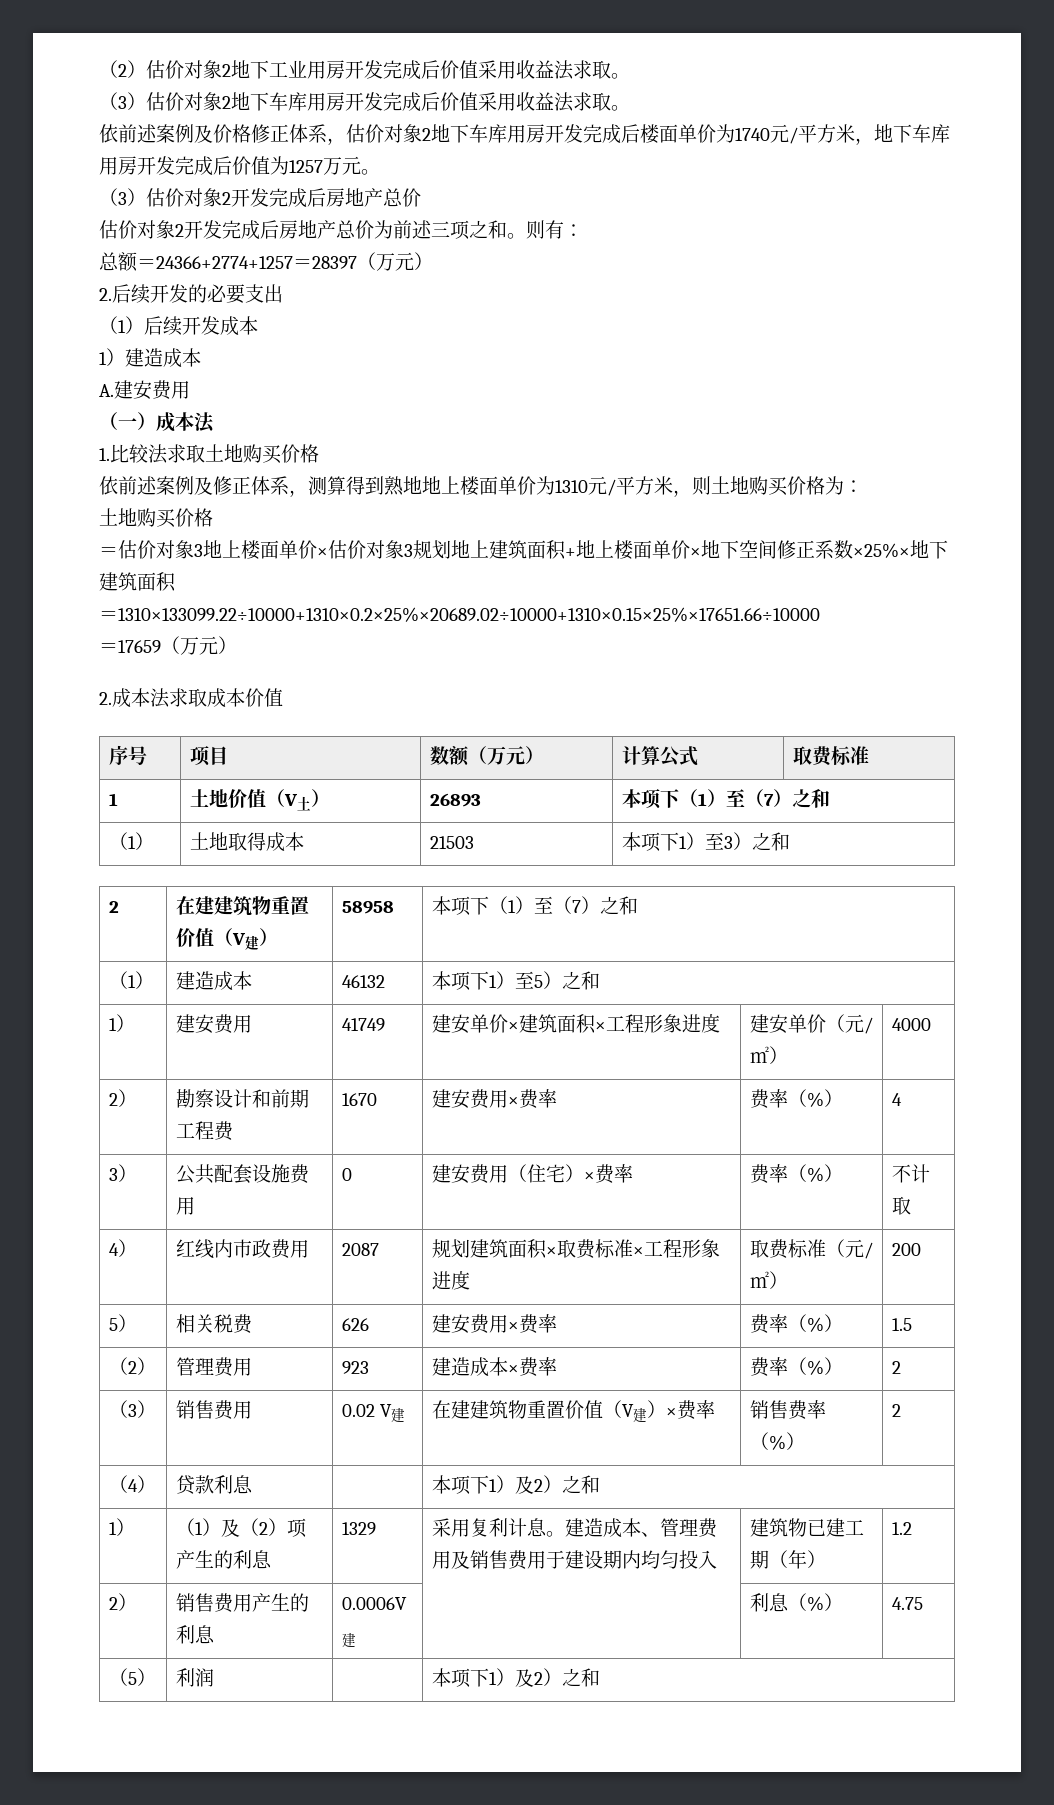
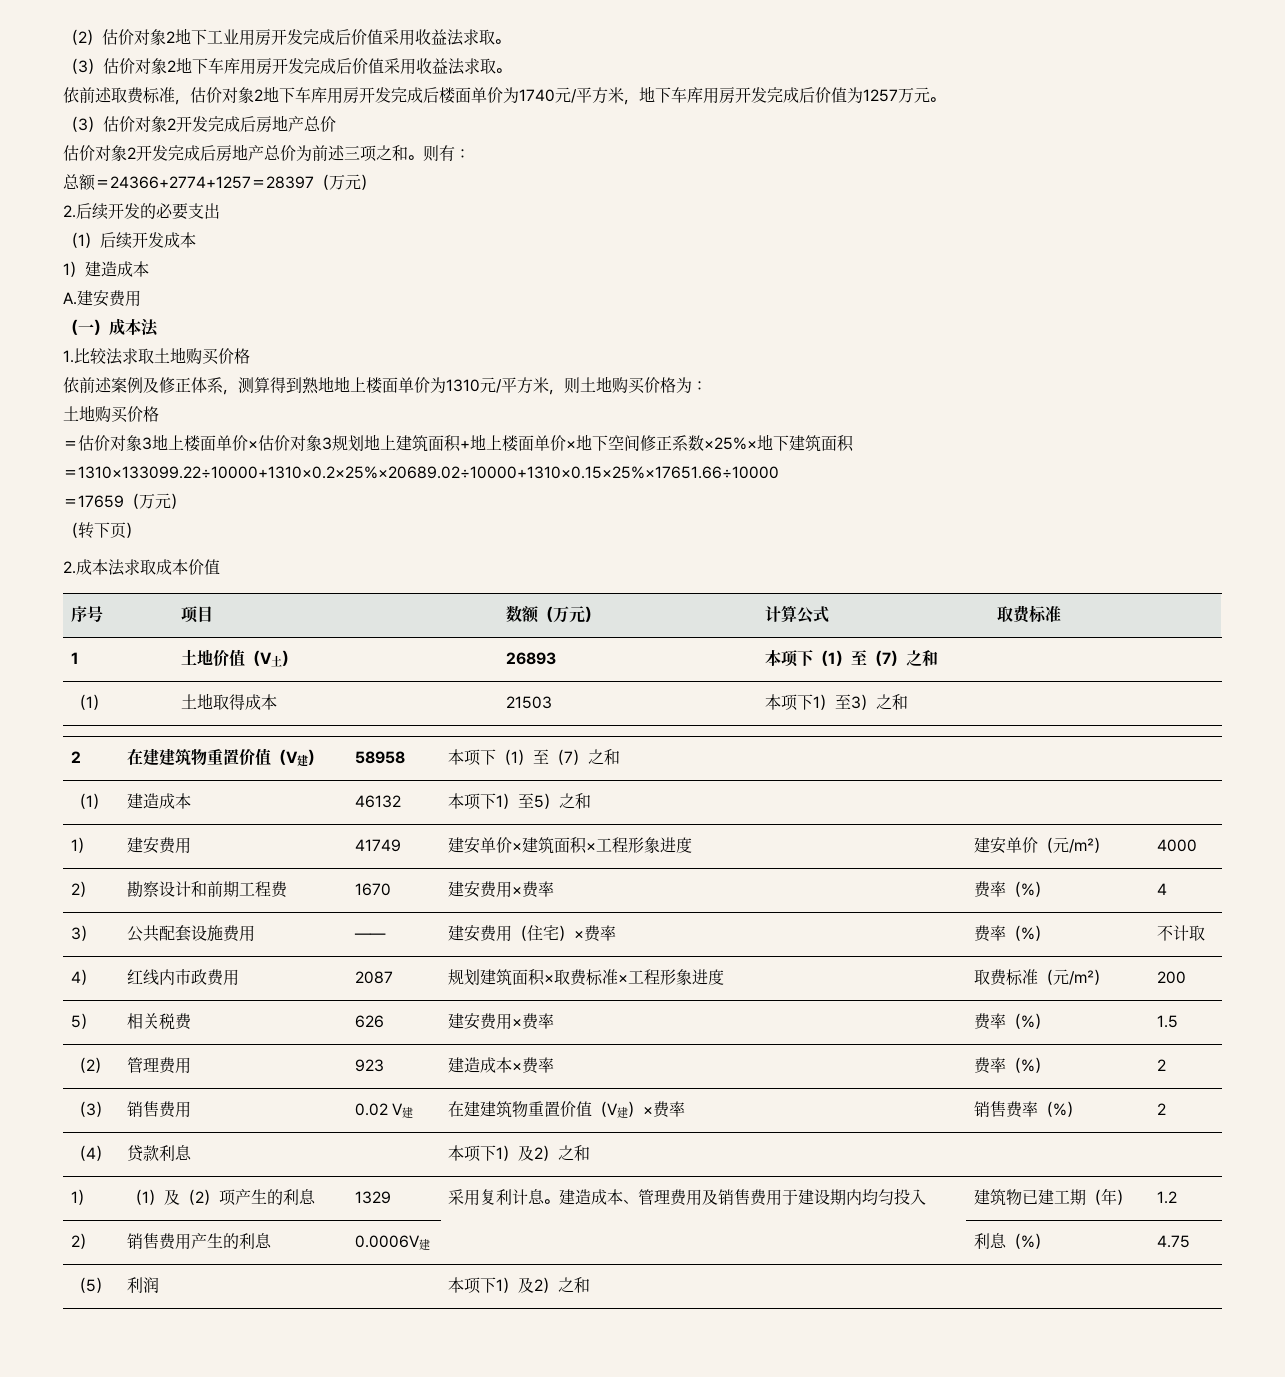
- 依前述案例及价格修正体系，估价对象2地下车库用房开发完成后楼面单价为1740元/平方米，地下车库用房开发完成后价值为1257万元。
+ 依前述取费标准，估价对象2地下车库用房开发完成后楼面单价为1740元/平方米，地下车库用房开发完成后价值为1257万元。
+ （转下页）
- 3） | 公共配套设施费用 | 0 | 建安费用（住宅）×费率 | 费率（%） | 不计取
+ 3） | 公共配套设施费用 | —— | 建安费用（住宅）×费率 | 费率（%） | 不计取

